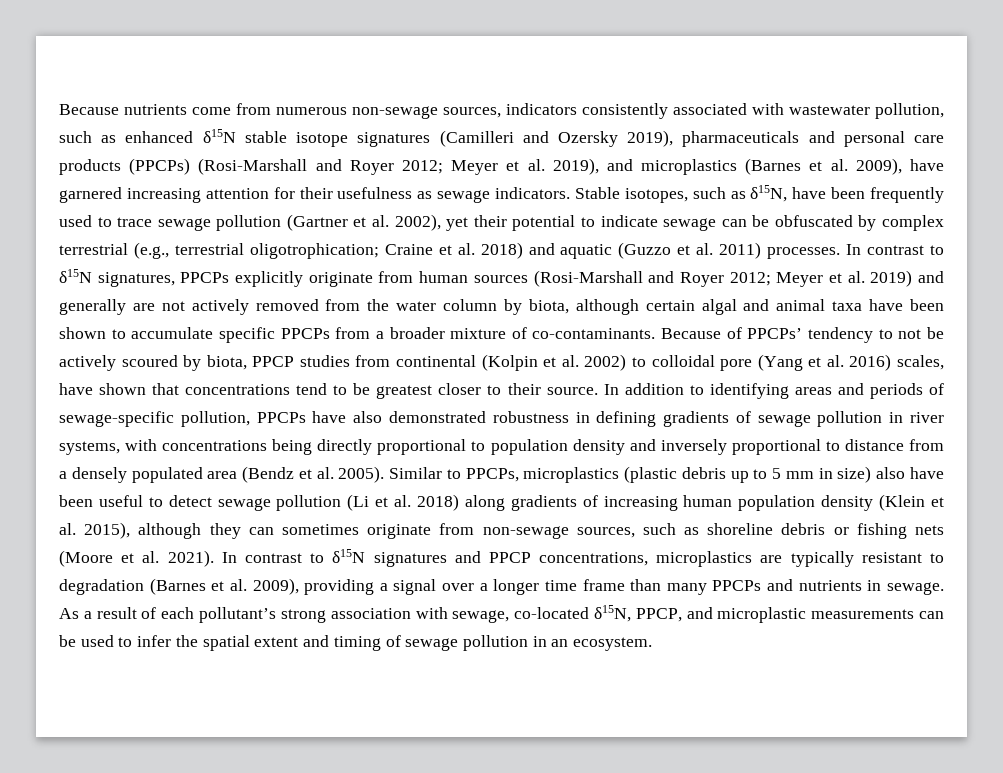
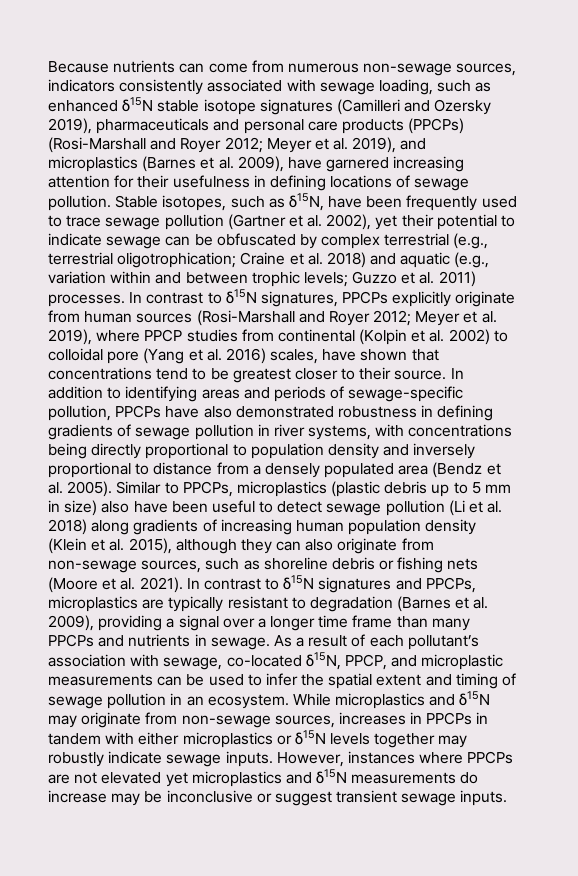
- Because nutrients come from numerous non-sewage sources, indicators consistently associated with wastewater pollution, such as enhanced δ15N stable isotope signatures (Camilleri and Ozersky 2019), pharmaceuticals and personal care products (PPCPs) (Rosi-Marshall and Royer 2012; Meyer et al. 2019), and microplastics (Barnes et al. 2009), have garnered increasing attention for their usefulness as sewage indicators.
+ Because nutrients can come from numerous non-sewage sources, indicators consistently associated with sewage loading, such as enhanced δ15N stable isotope signatures (Camilleri and Ozersky 2019), pharmaceuticals and personal care products (PPCPs) (Rosi-Marshall and Royer 2012; Meyer et al. 2019), and microplastics (Barnes et al. 2009), have garnered increasing attention for their usefulness in defining locations of sewage pollution.
- Stable isotopes, such as δ15N, have been frequently used to trace sewage pollution (Gartner et al. 2002), yet their potential to indicate sewage can be obfuscated by complex terrestrial (e.g., terrestrial oligotrophication; Craine et al. 2018) and aquatic (Guzzo et al. 2011) processes.
+ Stable isotopes, such as δ15N, have been frequently used to trace sewage pollution (Gartner et al. 2002), yet their potential to indicate sewage can be obfuscated by complex terrestrial (e.g., terrestrial oligotrophication; Craine et al. 2018) and aquatic (e.g., variation within and between trophic levels; Guzzo et al. 2011) processes.
- In contrast to δ15N signatures, PPCPs explicitly originate from human sources (Rosi-Marshall and Royer 2012; Meyer et al. 2019) and generally are not actively removed from the water column by biota, although certain algal and animal taxa have been shown to accumulate specific PPCPs from a broader mixture of co-contaminants. Because of PPCPs’ tendency to not be actively scoured by biota, PPCP studies from continental (Kolpin et al. 2002) to colloidal pore (Yang et al. 2016) scales, have shown that concentrations tend to be greatest closer to their source.
+ In contrast to δ15N signatures, PPCPs explicitly originate from human sources (Rosi-Marshall and Royer 2012; Meyer et al. 2019), where PPCP studies from continental (Kolpin et al. 2002) to colloidal pore (Yang et al. 2016) scales, have shown that concentrations tend to be greatest closer to their source.
- Similar to PPCPs, microplastics (plastic debris up to 5 mm in size) also have been useful to detect sewage pollution (Li et al. 2018) along gradients of increasing human population density (Klein et al. 2015), although they can sometimes originate from non-sewage sources, such as shoreline debris or fishing nets (Moore et al. 2021).
+ Similar to PPCPs, microplastics (plastic debris up to 5 mm in size) also have been useful to detect sewage pollution (Li et al. 2018) along gradients of increasing human population density (Klein et al. 2015), although they can also originate from non-sewage sources, such as shoreline debris or fishing nets (Moore et al. 2021).
- In contrast to δ15N signatures and PPCP concentrations, microplastics are typically resistant to degradation (Barnes et al. 2009), providing a signal over a longer time frame than many PPCPs and nutrients in sewage.
+ In contrast to δ15N signatures and PPCPs, microplastics are typically resistant to degradation (Barnes et al. 2009), providing a signal over a longer time frame than many PPCPs and nutrients in sewage.
- As a result of each pollutant’s strong association with sewage, co-located δ15N, PPCP, and microplastic measurements can be used to infer the spatial extent and timing of sewage pollution in an ecosystem.
+ As a result of each pollutant’s association with sewage, co-located δ15N, PPCP, and microplastic measurements can be used to infer the spatial extent and timing of sewage pollution in an ecosystem.
+ While microplastics and δ15N may originate from non-sewage sources, increases in PPCPs in tandem with either microplastics or δ15N levels together may robustly indicate sewage inputs. However, instances where PPCPs are not elevated yet microplastics and δ15N measurements do increase may be inconclusive or suggest transient sewage inputs.

